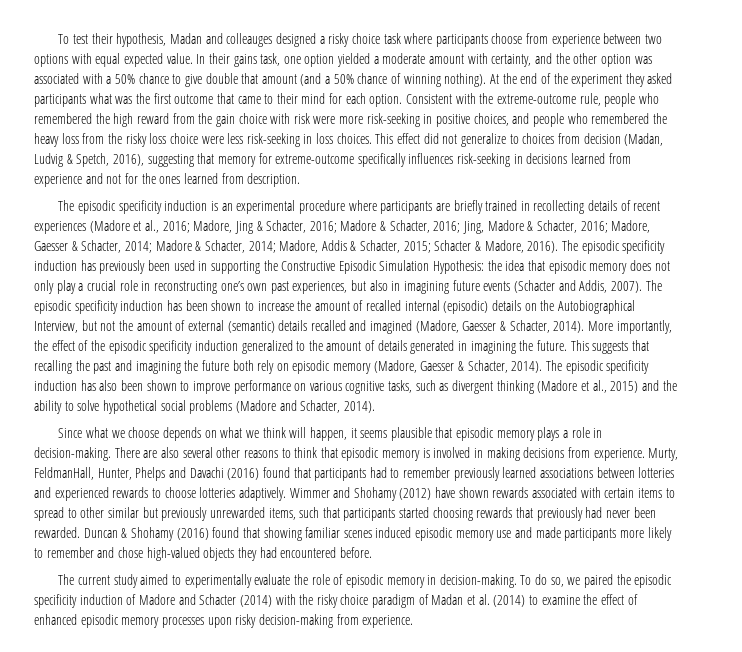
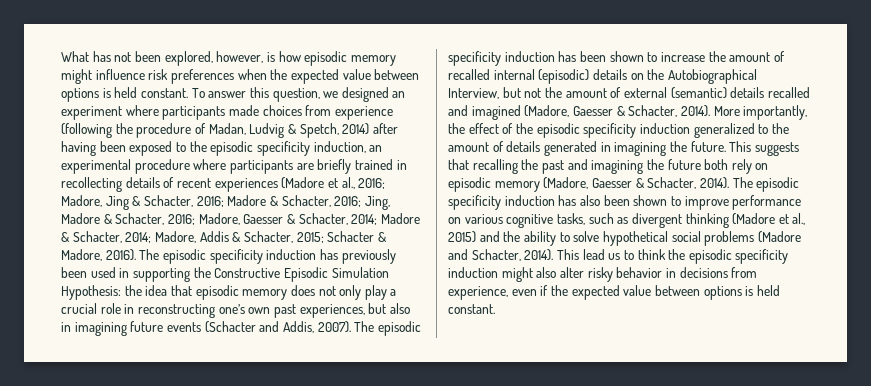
- To test their hypothesis, Madan and colleauges designed a risky choice task where participants choose from experience between two options with equal expected value. In their gains task, one option yielded a moderate amount with certainty, and the other option was associated with a 50% chance to give double that amount (and a 50% chance of winning nothing). At the end of the experiment they asked participants what was the first outcome that came to their mind for each option. Consistent with the extreme-outcome rule, people who remembered the high reward from the gain choice with risk were more risk-seeking in positive choices, and people who remembered the heavy loss from the risky loss choice were less risk-seeking in loss choices. This effect did not generalize to choices from decision (Madan, Ludvig & Spetch, 2016), suggesting that memory for extreme-outcome specifically influences risk-seeking in decisions learned from experience and not for the ones learned from description.
- The episodic specificity induction is an experimental procedure where participants are briefly trained in recollecting details of recent experiences (Madore et al., 2016; Madore, Jing & Schacter, 2016; Madore & Schacter, 2016; Jing, Madore & Schacter, 2016; Madore, Gaesser & Schacter, 2014; Madore & Schacter, 2014; Madore, Addis & Schacter, 2015; Schacter & Madore, 2016).
+ What has not been explored, however, is how episodic memory might influence risk preferences when the expected value between options is held constant. To answer this question, we designed an experiment where participants made choices from experience (following the procedure of Madan, Ludvig & Spetch, 2014) after having been exposed to the episodic specificity induction, an experimental procedure where participants are briefly trained in recollecting details of recent experiences (Madore et al., 2016; Madore, Jing & Schacter, 2016; Madore & Schacter, 2016; Jing, Madore & Schacter, 2016; Madore, Gaesser & Schacter, 2014; Madore & Schacter, 2014; Madore, Addis & Schacter, 2015; Schacter & Madore, 2016).
- The episodic specificity induction has also been shown to improve performance on various cognitive tasks, such as divergent thinking (Madore et al., 2015) and the ability to solve hypothetical social problems (Madore and Schacter, 2014).
- Since what we choose depends on what we think will happen, it seems plausible that episodic memory plays a role in decision-making. There are also several other reasons to think that episodic memory is involved in making decisions from experience. Murty, FeldmanHall, Hunter, Phelps and Davachi (2016) found that participants had to remember previously learned associations between lotteries and experienced rewards to choose lotteries adaptively. Wimmer and Shohamy (2012) have shown rewards associated with certain items to spread to other similar but previously unrewarded items, such that participants started choosing rewards that previously had never been rewarded. Duncan & Shohamy (2016) found that showing familiar scenes induced episodic memory use and made participants more likely to remember and chose high-valued objects they had encountered before.
- The current study aimed to experimentally evaluate the role of episodic memory in decision-making. To do so, we paired the episodic specificity induction of Madore and Schacter (2014) with the risky choice paradigm of Madan et al. (2014) to examine the effect of enhanced episodic memory processes upon risky decision-making from experience.
+ The episodic specificity induction has also been shown to improve performance on various cognitive tasks, such as divergent thinking (Madore et al., 2015) and the ability to solve hypothetical social problems (Madore and Schacter, 2014). This lead us to think the episodic specificity induction might also alter risky behavior in decisions from experience, even if the expected value between options is held constant.

